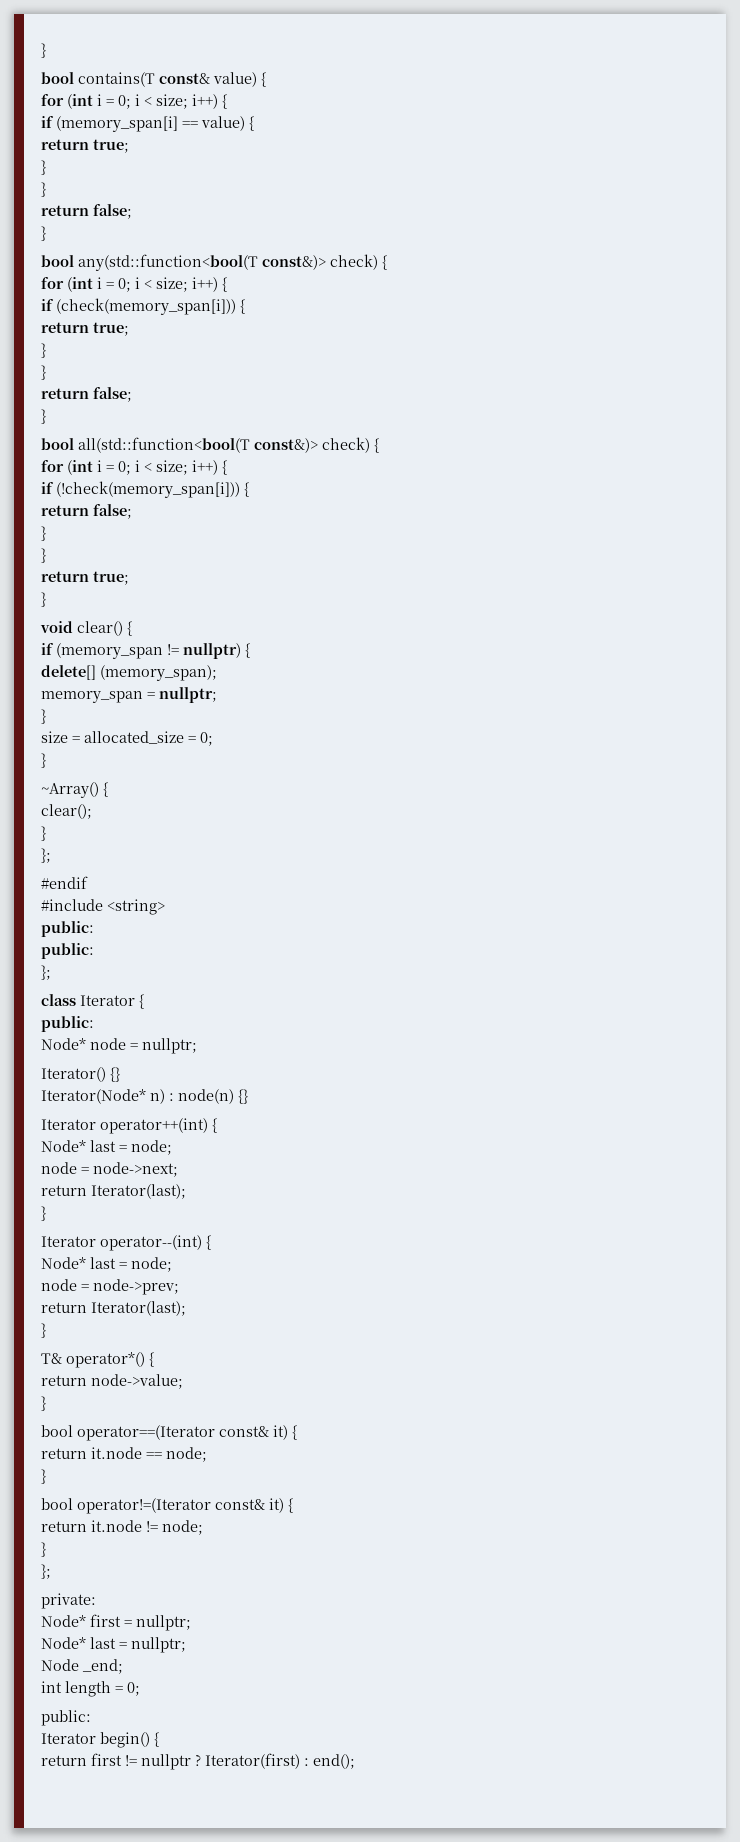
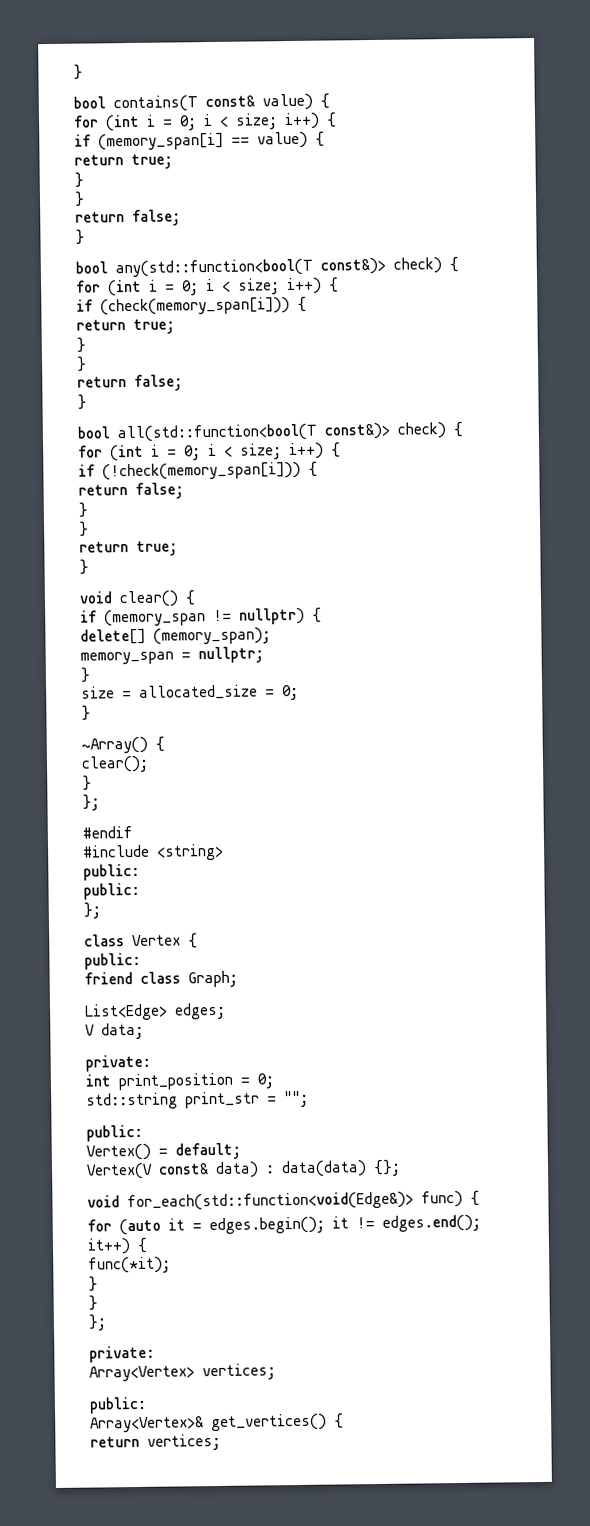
- class Iterator {
+ class Vertex {
- Node* node = nullptr;
- Iterator() {}
- Iterator(Node* n) : node(n) {}
- Iterator operator++(int) {
- Node* last = node;
- node = node->next;
- return Iterator(last);
+ friend class Graph;
+ List<Edge> edges;
+ V data;
+ private:
+ int print_position = 0;
+ std::string print_str = "";
+ public:
+ Vertex() = default;
+ Vertex(V const& data) : data(data) {};
+ void for_each(std::function<void(Edge&)> func) {
+ for (auto it = edges.begin(); it != edges.end(); it++) {
+ func(*it);
  }
- Iterator operator--(int) {
- Node* last = node;
- node = node->prev;
- return Iterator(last);
- }
- T& operator*() {
- return node->value;
- }
- bool operator==(Iterator const& it) {
- return it.node == node;
- }
- bool operator!=(Iterator const& it) {
- return it.node != node;
  }
  };
  private:
- Node* first = nullptr;
- Node* last = nullptr;
- Node _end;
- int length = 0;
+ Array<Vertex> vertices;
  public:
- Iterator begin() {
- return first != nullptr ? Iterator(first) : end();
+ Array<Vertex>& get_vertices() {
+ return vertices;

